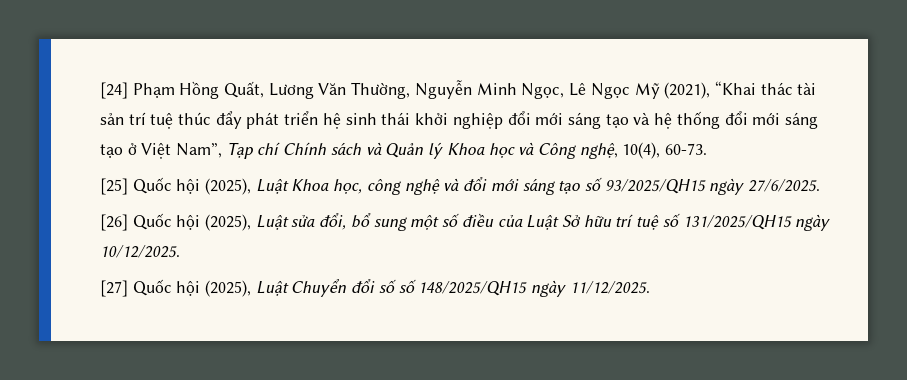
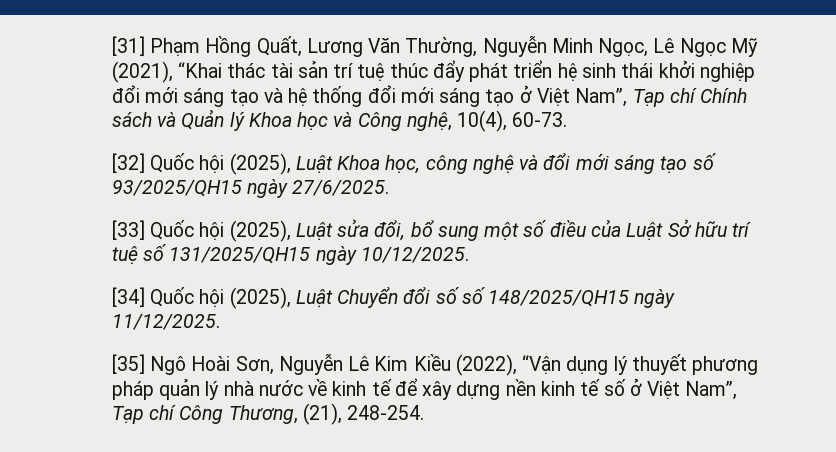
- [24] Phạm Hồng Quất, Lương Văn Thường, Nguyễn Minh Ngọc, Lê Ngọc Mỹ (2021), “Khai thác tài sản trí tuệ thúc đẩy phát triển hệ sinh thái khởi nghiệp đổi mới sáng tạo và hệ thống đổi mới sáng tạo ở Việt Nam”, Tạp chí Chính sách và Quản lý Khoa học và Công nghệ, 10(4), 60-73.
+ [31] Phạm Hồng Quất, Lương Văn Thường, Nguyễn Minh Ngọc, Lê Ngọc Mỹ (2021), “Khai thác tài sản trí tuệ thúc đẩy phát triển hệ sinh thái khởi nghiệp đổi mới sáng tạo và hệ thống đổi mới sáng tạo ở Việt Nam”, Tạp chí Chính sách và Quản lý Khoa học và Công nghệ, 10(4), 60-73.
- [25] Quốc hội (2025), Luật Khoa học, công nghệ và đổi mới sáng tạo số 93/2025/QH15 ngày 27/6/2025.
+ [32] Quốc hội (2025), Luật Khoa học, công nghệ và đổi mới sáng tạo số 93/2025/QH15 ngày 27/6/2025.
- [26] Quốc hội (2025), Luật sửa đổi, bổ sung một số điều của Luật Sở hữu trí tuệ số 131/2025/QH15 ngày 10/12/2025.
+ [33] Quốc hội (2025), Luật sửa đổi, bổ sung một số điều của Luật Sở hữu trí tuệ số 131/2025/QH15 ngày 10/12/2025.
- [27] Quốc hội (2025), Luật Chuyển đổi số số 148/2025/QH15 ngày 11/12/2025.
+ [34] Quốc hội (2025), Luật Chuyển đổi số số 148/2025/QH15 ngày 11/12/2025.
+ [35] Ngô Hoài Sơn, Nguyễn Lê Kim Kiều (2022), “Vận dụng lý thuyết phương pháp quản lý nhà nước về kinh tế để xây dựng nền kinh tế số ở Việt Nam”, Tạp chí Công Thương, (21), 248-254.

